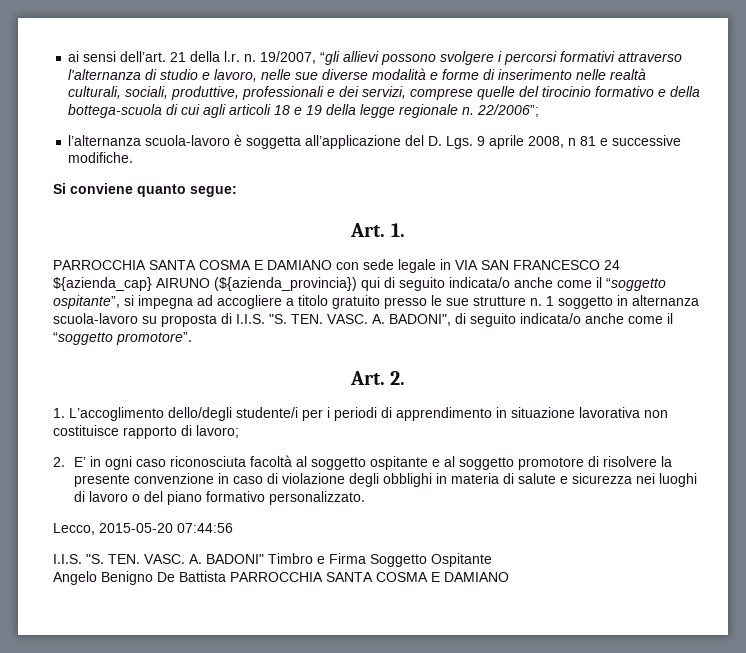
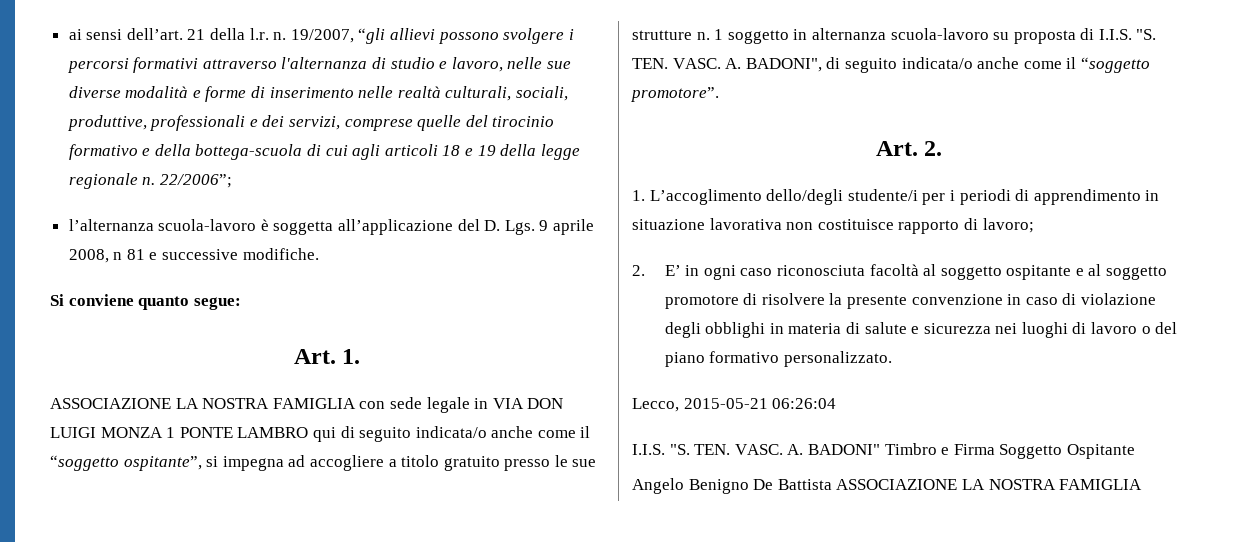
- PARROCCHIA SANTA COSMA E DAMIANO con sede legale in VIA SAN FRANCESCO 24 ${azienda_cap} AIRUNO (${azienda_provincia}) qui di seguito indicata/o anche come il “soggetto ospitante”, si impegna ad accogliere a titolo gratuito presso le sue strutture n.
+ ASSOCIAZIONE LA NOSTRA FAMIGLIA con sede legale in VIA DON LUIGI MONZA 1 PONTE LAMBRO qui di seguito indicata/o anche come il “soggetto ospitante”, si impegna ad accogliere a titolo gratuito presso le sue strutture n.
- Lecco, 2015-05-20 07:44:56
+ Lecco, 2015-05-21 06:26:04
- Angelo Benigno De Battista PARROCCHIA SANTA COSMA E DAMIANO
+ Angelo Benigno De Battista ASSOCIAZIONE LA NOSTRA FAMIGLIA

